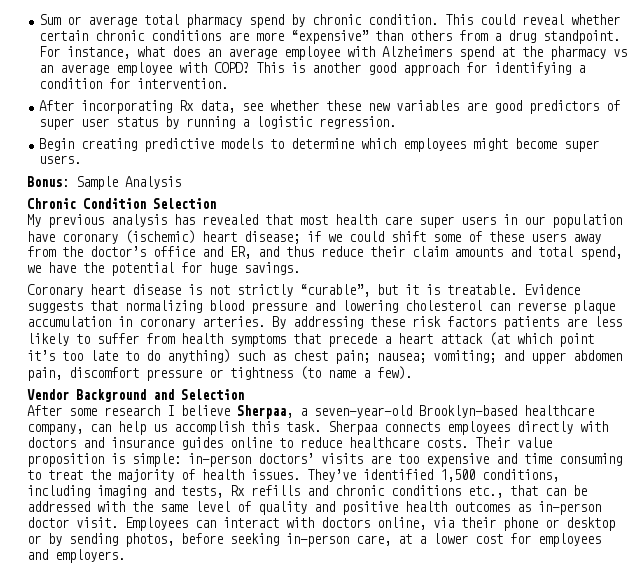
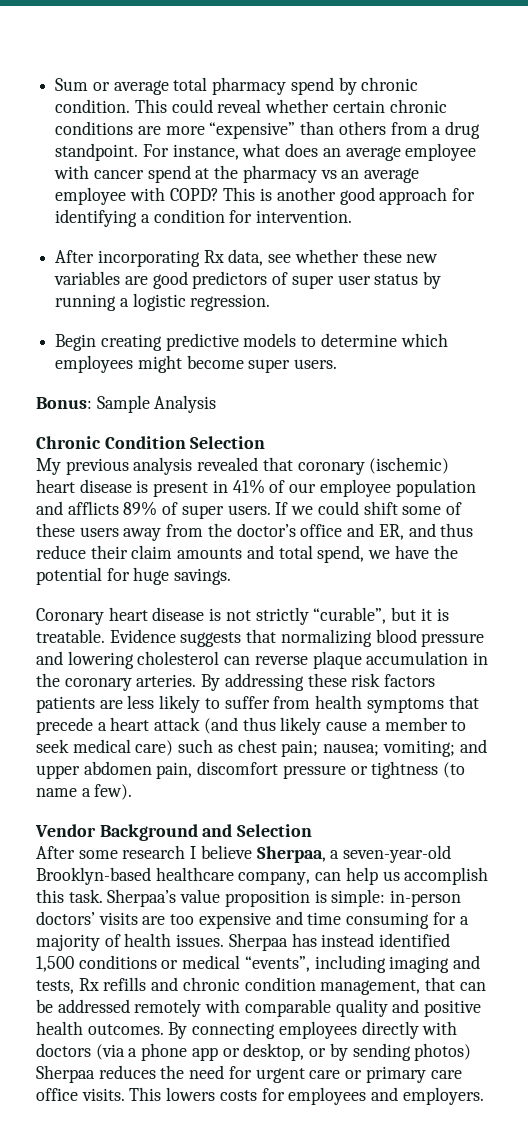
- For instance, what does an average employee with Alzheimers spend at the pharmacy vs an average employee with COPD?
+ For instance, what does an average employee with cancer spend at the pharmacy vs an average employee with COPD?
- My previous analysis has revealed that most health care super users in our population have coronary (ischemic) heart disease; if we could shift some of these users away from the doctor’s office and ER, and thus reduce their claim amounts and total spend, we have the potential for huge savings.
+ My previous analysis revealed that coronary (ischemic) heart disease is present in 41% of our employee population and afflicts 89% of super users. If we could shift some of these users away from the doctor’s office and ER, and thus reduce their claim amounts and total spend, we have the potential for huge savings.
- Evidence suggests that normalizing blood pressure and lowering cholesterol can reverse plaque accumulation in coronary arteries.
+ Evidence suggests that normalizing blood pressure and lowering cholesterol can reverse plaque accumulation in the coronary arteries.
- By addressing these risk factors patients are less likely to suffer from health symptoms that precede a heart attack (at which point it’s too late to do anything) such as chest pain; nausea; vomiting; and upper abdomen pain, discomfort pressure or tightness (to name a few).
+ By addressing these risk factors patients are less likely to suffer from health symptoms that precede a heart attack (and thus likely cause a member to seek medical care) such as chest pain; nausea; vomiting; and upper abdomen pain, discomfort pressure or tightness (to name a few).
- Sherpaa connects employees directly with doctors and insurance guides online to reduce healthcare costs. Their value proposition is simple: in-person doctors’ visits are too expensive and time consuming to treat the majority of health issues.
+ Sherpaa’s value proposition is simple: in-person doctors’ visits are too expensive and time consuming for a majority of health issues.
- They’ve identified 1,500 conditions, including imaging and tests, Rx refills and chronic conditions etc., that can be addressed with the same level of quality and positive health outcomes as in-person doctor visit. Employees can interact with doctors online, via their phone or desktop or by sending photos, before seeking in-person care, at a lower cost for employees and employers.
+ Sherpaa has instead identified 1,500 conditions or medical “events”, including imaging and tests, Rx refills and chronic condition management, that can be addressed remotely with comparable quality and positive health outcomes. By connecting employees directly with doctors (via a phone app or desktop, or by sending photos) Sherpaa reduces the need for urgent care or primary care office visits. This lowers costs for employees and employers.

